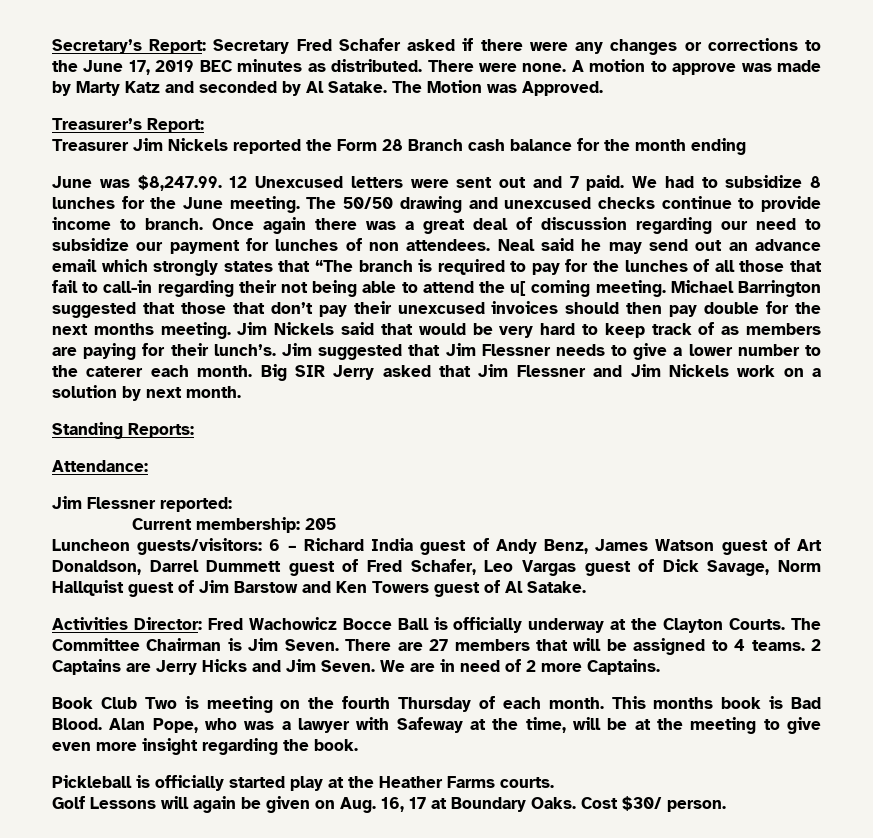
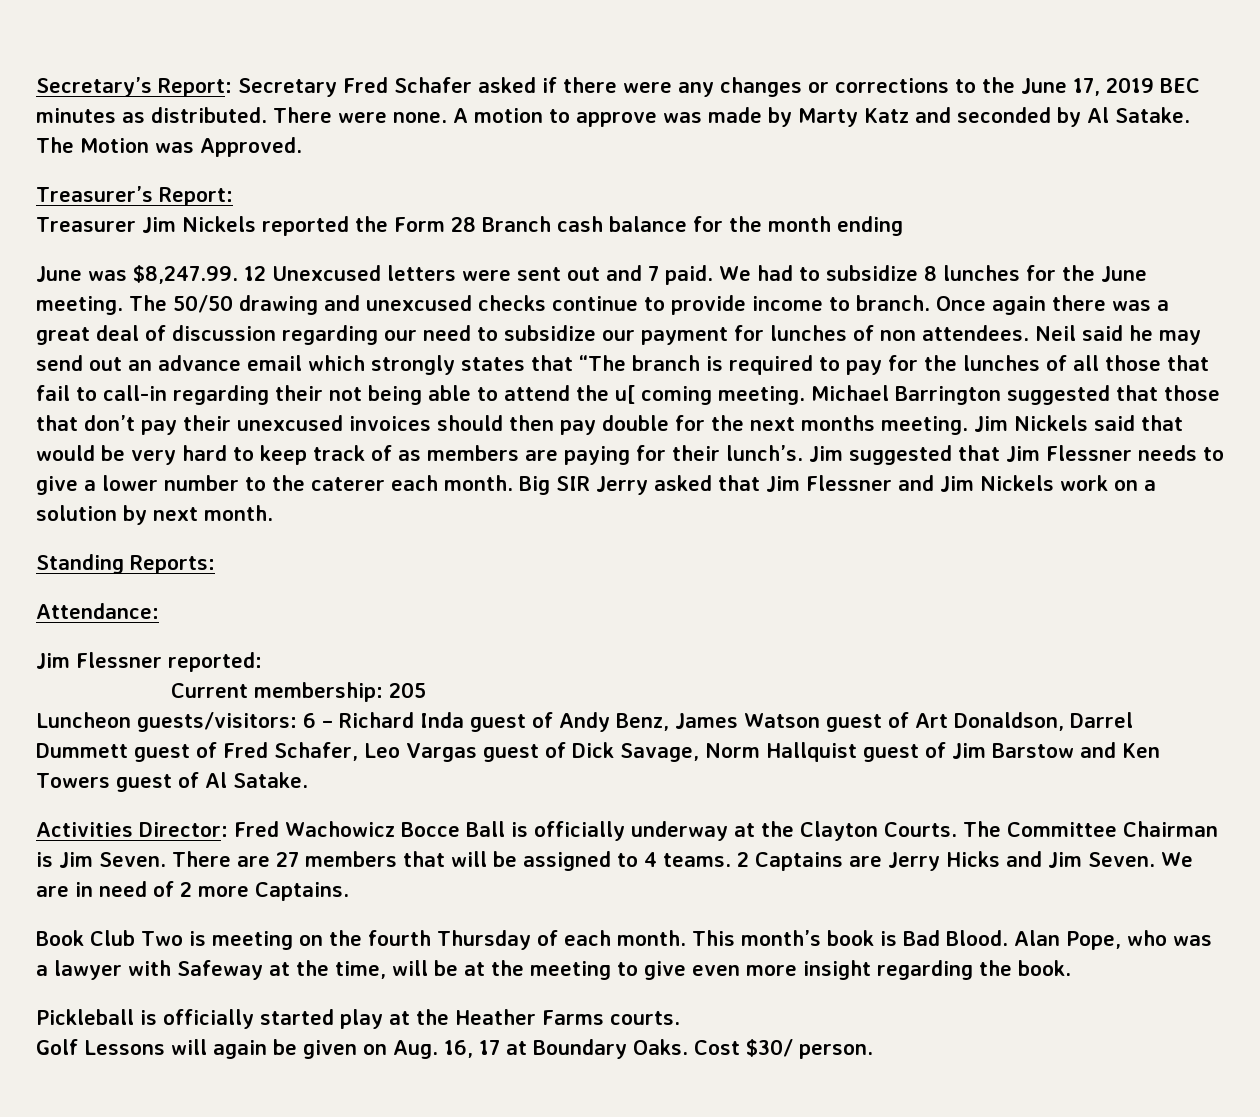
- Neal said he may send out an advance email which strongly states that “The branch is required to pay for the lunches of all those that fail to call-in regarding their not being able to attend the u[ coming meeting.
+ Neil said he may send out an advance email which strongly states that “The branch is required to pay for the lunches of all those that fail to call-in regarding their not being able to attend the u[ coming meeting.
- Luncheon guests/visitors: 6 – Richard India guest of Andy Benz, James Watson guest of Art Donaldson, Darrel Dummett guest of Fred Schafer, Leo Vargas guest of Dick Savage, Norm Hallquist guest of Jim Barstow and Ken Towers guest of Al Satake.
+ Luncheon guests/visitors: 6 – Richard Inda guest of Andy Benz, James Watson guest of Art Donaldson, Darrel Dummett guest of Fred Schafer, Leo Vargas guest of Dick Savage, Norm Hallquist guest of Jim Barstow and Ken Towers guest of Al Satake.
- This months book is Bad Blood.
+ This month’s book is Bad Blood.

